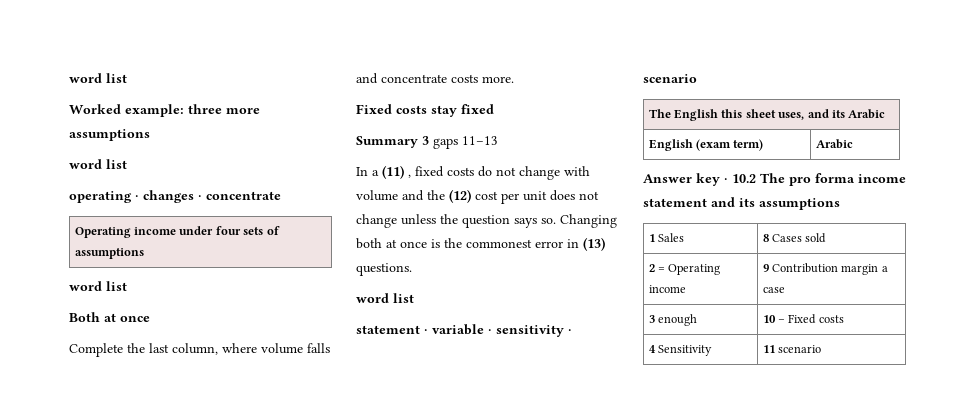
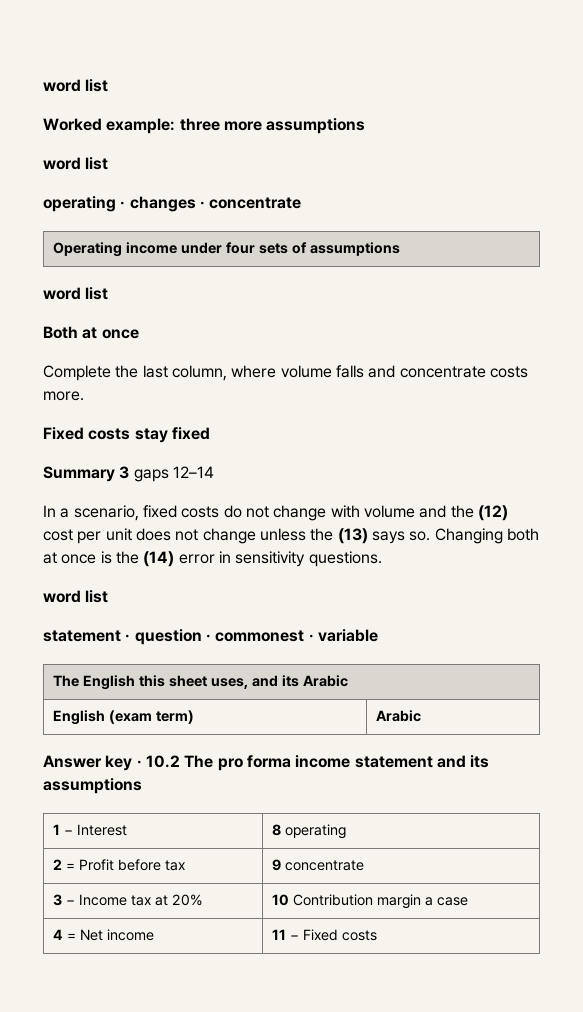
- Summary 3 gaps 11–13
+ Summary 3 gaps 12–14
- In a (11) , fixed costs do not change with volume and the (12) cost per unit does not change unless the question says so.
+ In a scenario, fixed costs do not change with volume and the (12) cost per unit does not change unless the (13) says so.
- Changing both at once is the commonest error in (13) questions.
+ Changing both at once is the (14) error in sensitivity questions.
- statement · variable · sensitivity · scenario
+ statement · question · commonest · variable
- 1 Sales | 8 Cases sold
+ 1 − Interest | 8 operating
- 2 = Operating income | 9 Contribution margin a case
+ 2 = Profit before tax | 9 concentrate
+ 3 − Income tax at 20% | 10 Contribution margin a case
- 3 enough | 10 − Fixed costs
+ 4 = Net income | 11 − Fixed costs
- 4 Sensitivity | 11 scenario

